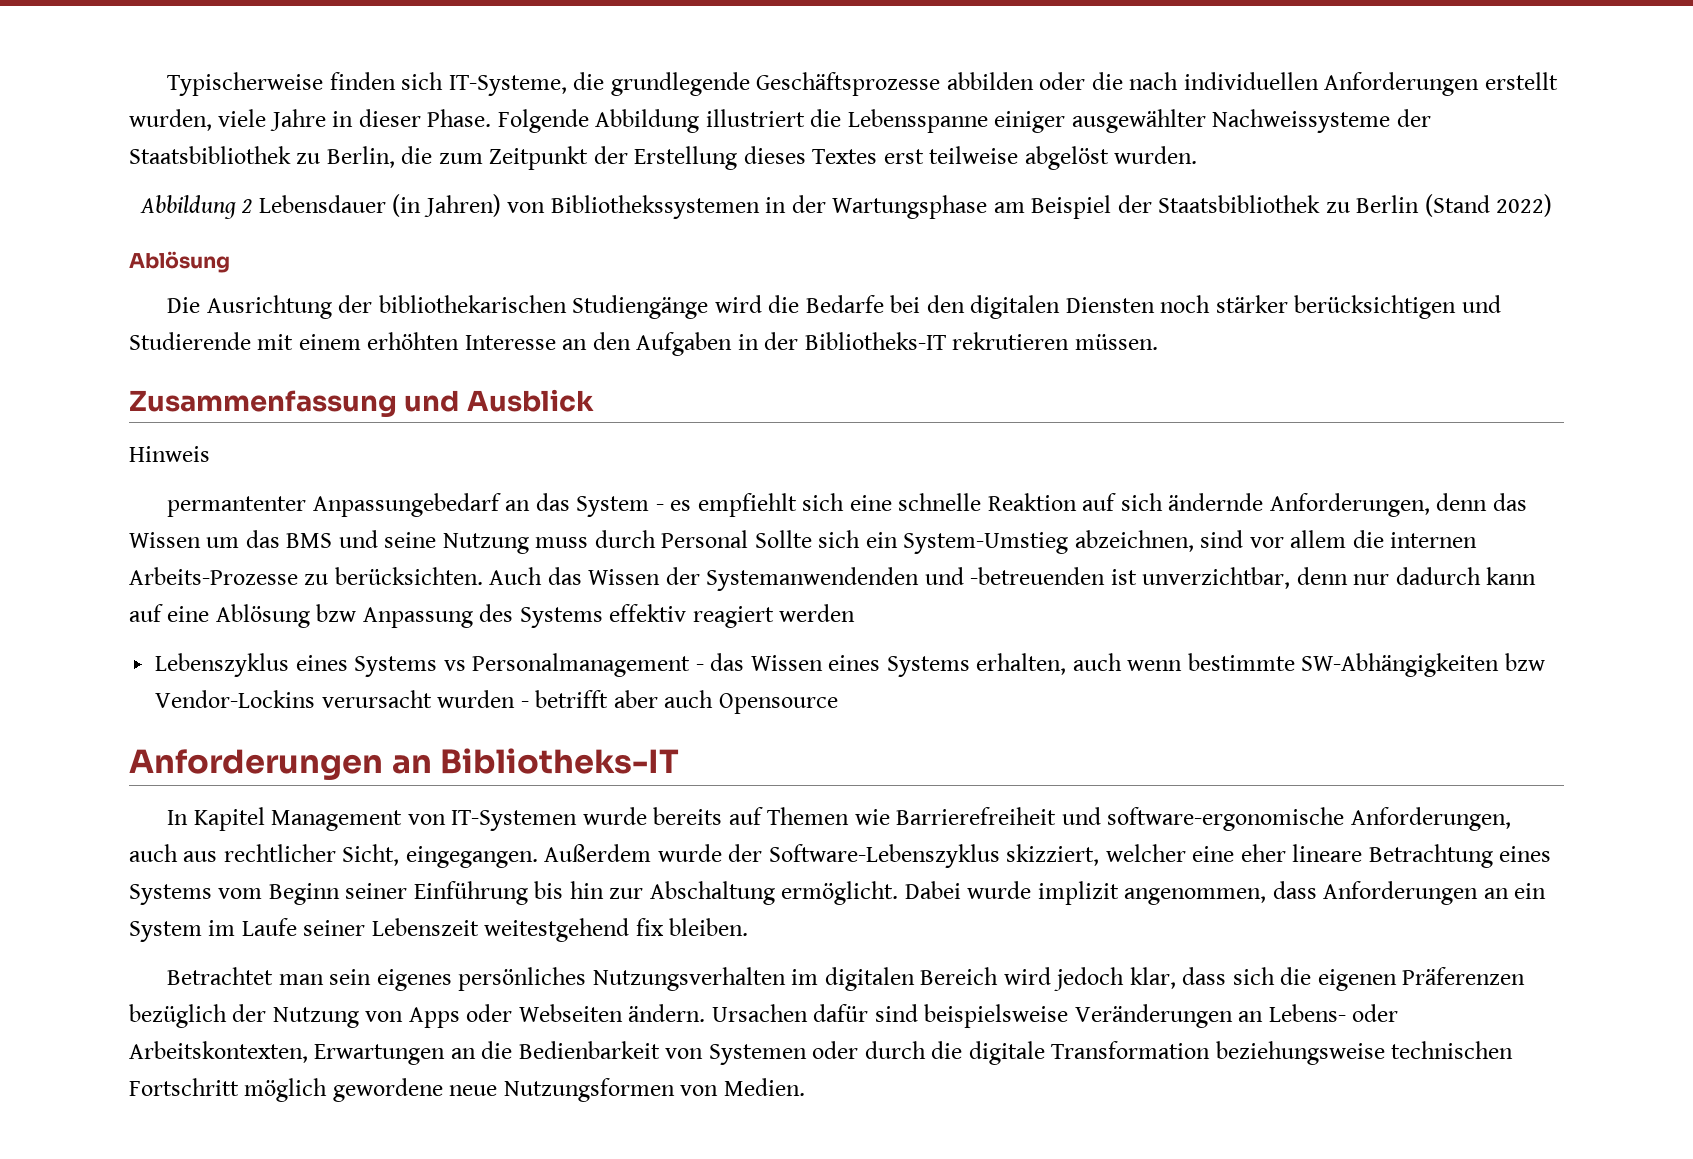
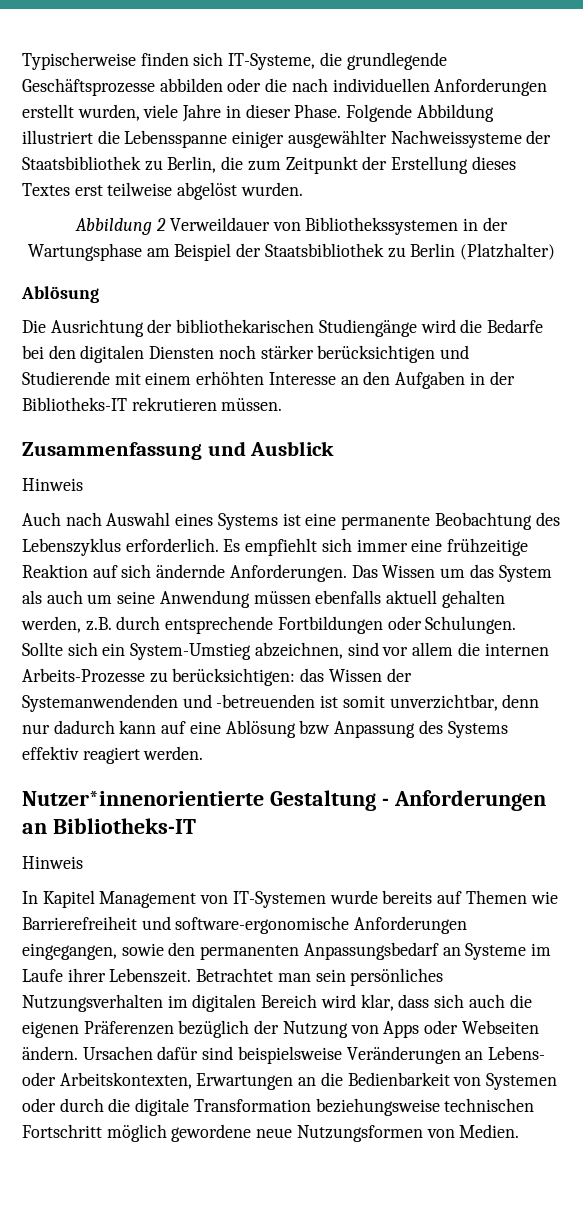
- Abbildung 2 Lebensdauer (in Jahren) von Bibliothekssystemen in der Wartungsphase am Beispiel der Staatsbibliothek zu Berlin (Stand 2022)
+ Abbildung 2 Verweildauer von Bibliothekssystemen in der Wartungsphase am Beispiel der Staatsbibliothek zu Berlin (Platzhalter)
- permantenter Anpassungebedarf an das System - es empfiehlt sich eine schnelle Reaktion auf sich ändernde Anforderungen, denn das Wissen um das BMS und seine Nutzung muss durch Personal Sollte sich ein System-Umstieg abzeichnen, sind vor allem die internen Arbeits-Prozesse zu berücksichten. Auch das Wissen der Systemanwendenden und -betreuenden ist unverzichtbar, denn nur dadurch kann auf eine Ablösung bzw Anpassung des Systems effektiv reagiert werden
- Lebenszyklus eines Systems vs Personalmanagement - das Wissen eines Systems erhalten, auch wenn bestimmte SW-Abhängigkeiten bzw Vendor-Lockins verursacht wurden - betrifft aber auch Opensource
- Anforderungen an Bibliotheks-IT
+ Auch nach Auswahl eines Systems ist eine permanente Beobachtung des Lebenszyklus erforderlich. Es empfiehlt sich immer eine frühzeitige Reaktion auf sich ändernde Anforderungen. Das Wissen um das System als auch um seine Anwendung müssen ebenfalls aktuell gehalten werden, z.B. durch entsprechende Fortbildungen oder Schulungen. Sollte sich ein System-Umstieg abzeichnen, sind vor allem die internen Arbeits-Prozesse zu berücksichtigen: das Wissen der Systemanwendenden und -betreuenden ist somit unverzichtbar, denn nur dadurch kann auf eine Ablösung bzw Anpassung des Systems effektiv reagiert werden.
+ Nutzer*innenorientierte Gestaltung - Anforderungen an Bibliotheks-IT
+ Hinweis
- In Kapitel Management von IT-Systemen wurde bereits auf Themen wie Barrierefreiheit und software-ergonomische Anforderungen, auch aus rechtlicher Sicht, eingegangen. Außerdem wurde der Software-Lebenszyklus skizziert, welcher eine eher lineare Betrachtung eines Systems vom Beginn seiner Einführung bis hin zur Abschaltung ermöglicht. Dabei wurde implizit angenommen, dass Anforderungen an ein System im Laufe seiner Lebenszeit weitestgehend fix bleiben.
- Betrachtet man sein eigenes persönliches Nutzungsverhalten im digitalen Bereich wird jedoch klar, dass sich die eigenen Präferenzen bezüglich der Nutzung von Apps oder Webseiten ändern.
+ In Kapitel Management von IT-Systemen wurde bereits auf Themen wie Barrierefreiheit und software-ergonomische Anforderungen eingegangen, sowie den permanenten Anpassungsbedarf an Systeme im Laufe ihrer Lebenszeit. Betrachtet man sein persönliches Nutzungsverhalten im digitalen Bereich wird klar, dass sich auch die eigenen Präferenzen bezüglich der Nutzung von Apps oder Webseiten ändern.

